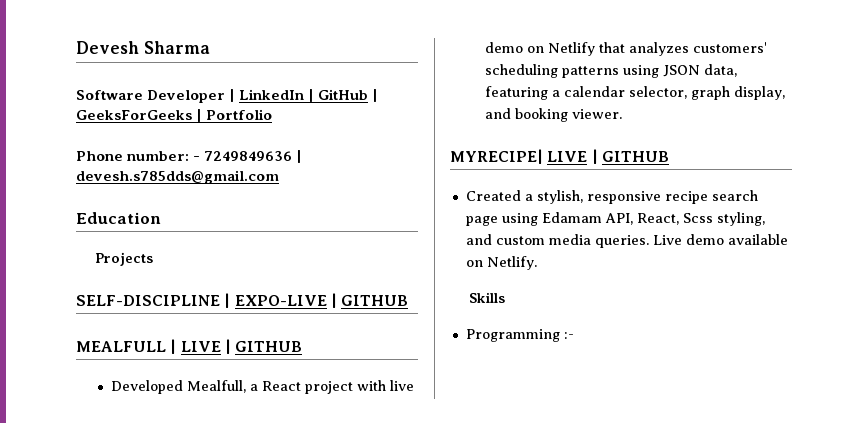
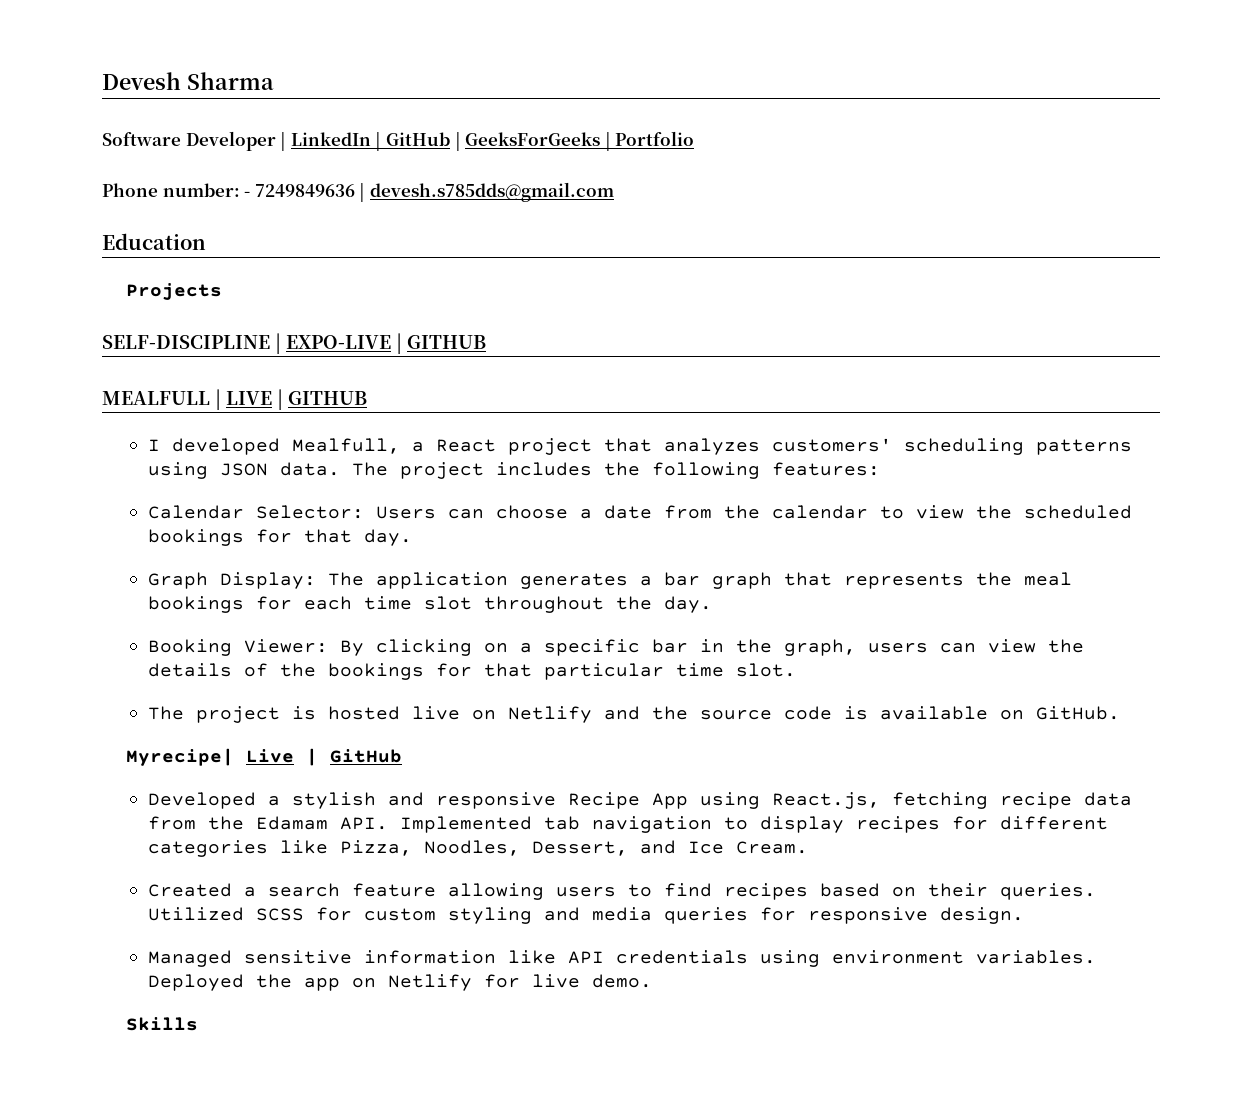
- Developed Mealfull, a React project with live demo on Netlify that analyzes customers' scheduling patterns using JSON data, featuring a calendar selector, graph display, and booking viewer.
- MYRECIPE| LIVE | GITHUB
- Created a stylish, responsive recipe search page using Edamam API, React, Scss styling, and custom media queries. Live demo available on Netlify.
+ I developed Mealfull, a React project that analyzes customers' scheduling patterns using JSON data. The project includes the following features:
+ Calendar Selector: Users can choose a date from the calendar to view the scheduled bookings for that day.
+ Graph Display: The application generates a bar graph that represents the meal bookings for each time slot throughout the day.
+ Booking Viewer: By clicking on a specific bar in the graph, users can view the details of the bookings for that particular time slot.
+ The project is hosted live on Netlify and the source code is available on GitHub.
+ Myrecipe| Live | GitHub
+ Developed a stylish and responsive Recipe App using React.js, fetching recipe data from the Edamam API. Implemented tab navigation to display recipes for different categories like Pizza, Noodles, Dessert, and Ice Cream.
+ Created a search feature allowing users to find recipes based on their queries. Utilized SCSS for custom styling and media queries for responsive design.
+ Managed sensitive information like API credentials using environment variables. Deployed the app on Netlify for live demo.
- Programming :-

